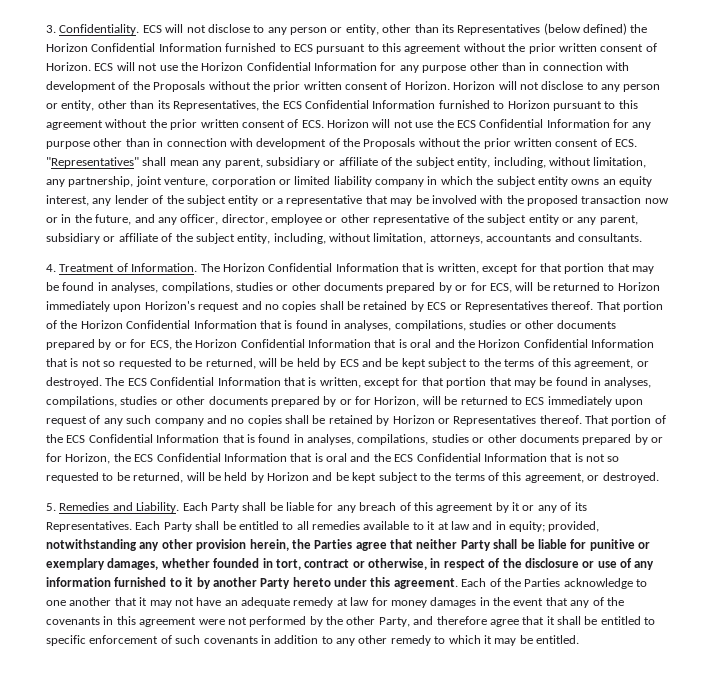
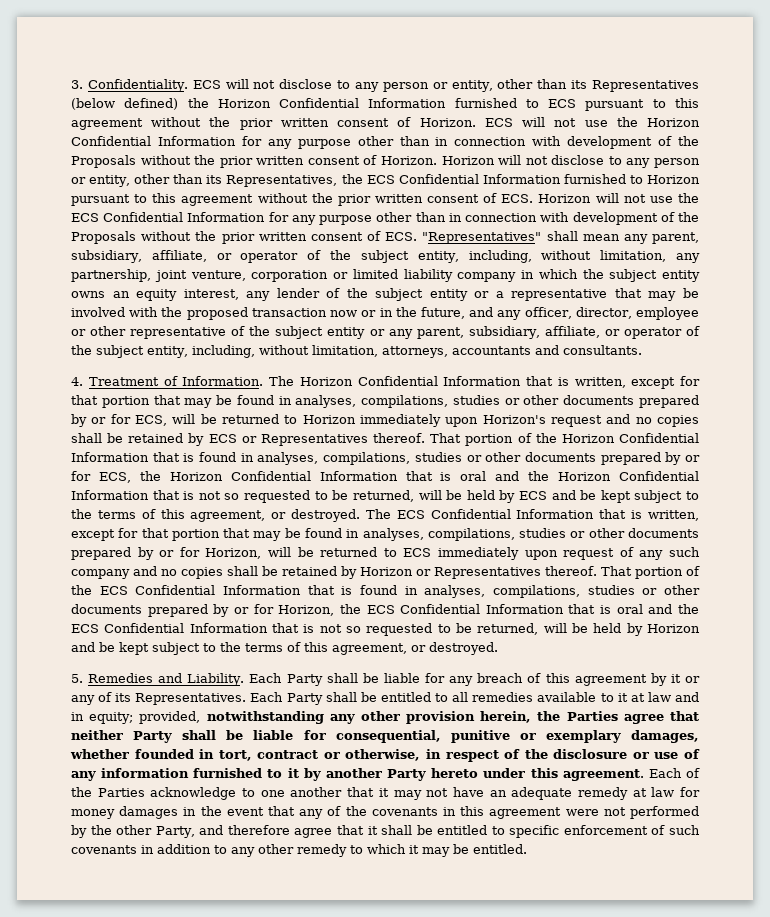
- Horizon will not disclose to any person or entity, other than its Representatives, the ECS Confidential Information furnished to Horizon pursuant to this agreement without the prior written consent of ECS. Horizon will not use the ECS Confidential Information for any purpose other than in connection with development of the Proposals without the prior written consent of ECS. "Representatives" shall mean any parent, subsidiary or affiliate of the subject entity, including, without limitation, any partnership, joint venture, corporation or limited liability company in which the subject entity owns an equity interest, any lender of the subject entity or a representative that may be involved with the proposed transaction now or in the future, and any officer, director, employee or other representative of the subject entity or any parent, subsidiary or affiliate of the subject entity, including, without limitation, attorneys, accountants and consultants.
+ Horizon will not disclose to any person or entity, other than its Representatives, the ECS Confidential Information furnished to Horizon pursuant to this agreement without the prior written consent of ECS. Horizon will not use the ECS Confidential Information for any purpose other than in connection with development of the Proposals without the prior written consent of ECS. "Representatives" shall mean any parent, subsidiary, affiliate, or operator of the subject entity, including, without limitation, any partnership, joint venture, corporation or limited liability company in which the subject entity owns an equity interest, any lender of the subject entity or a representative that may be involved with the proposed transaction now or in the future, and any officer, director, employee or other representative of the subject entity or any parent, subsidiary, affiliate, or operator of the subject entity, including, without limitation, attorneys, accountants and consultants.
- provided, notwithstanding any other provision herein, the Parties agree that neither Party shall be liable for punitive or exemplary damages, whether founded in tort, contract or otherwise, in respect of the disclosure or use of any information furnished to it by another Party hereto under this agreement.
+ provided, notwithstanding any other provision herein, the Parties agree that neither Party shall be liable for consequential, punitive or exemplary damages, whether founded in tort, contract or otherwise, in respect of the disclosure or use of any information furnished to it by another Party hereto under this agreement.

